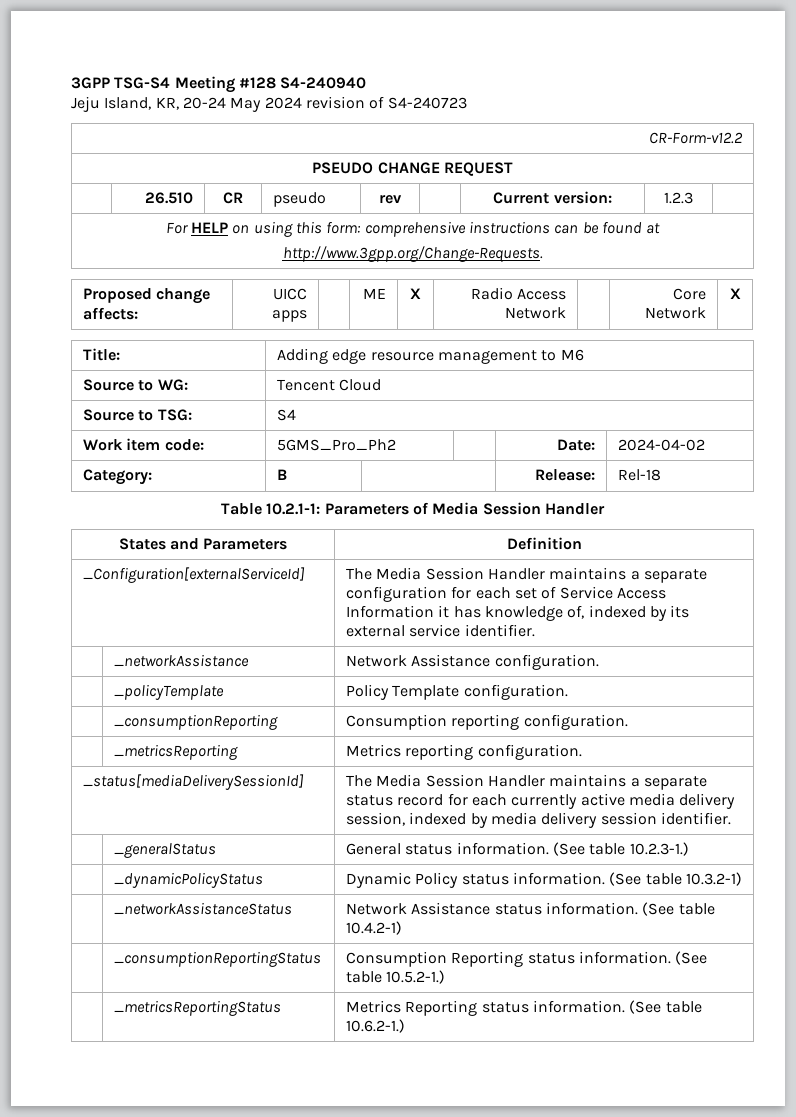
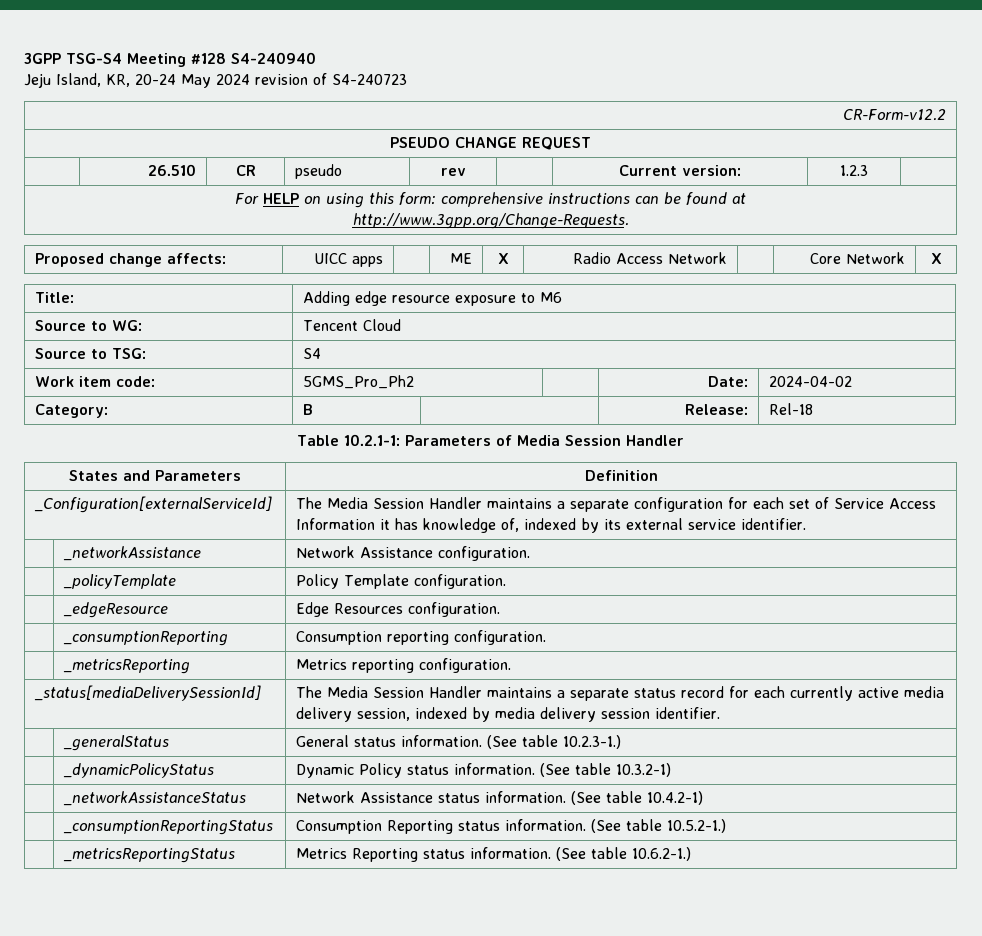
- Title: | Adding edge resource management to M6
+ Title: | Adding edge resource exposure to M6
+ | _edgeResource | Edge Resources configuration.

